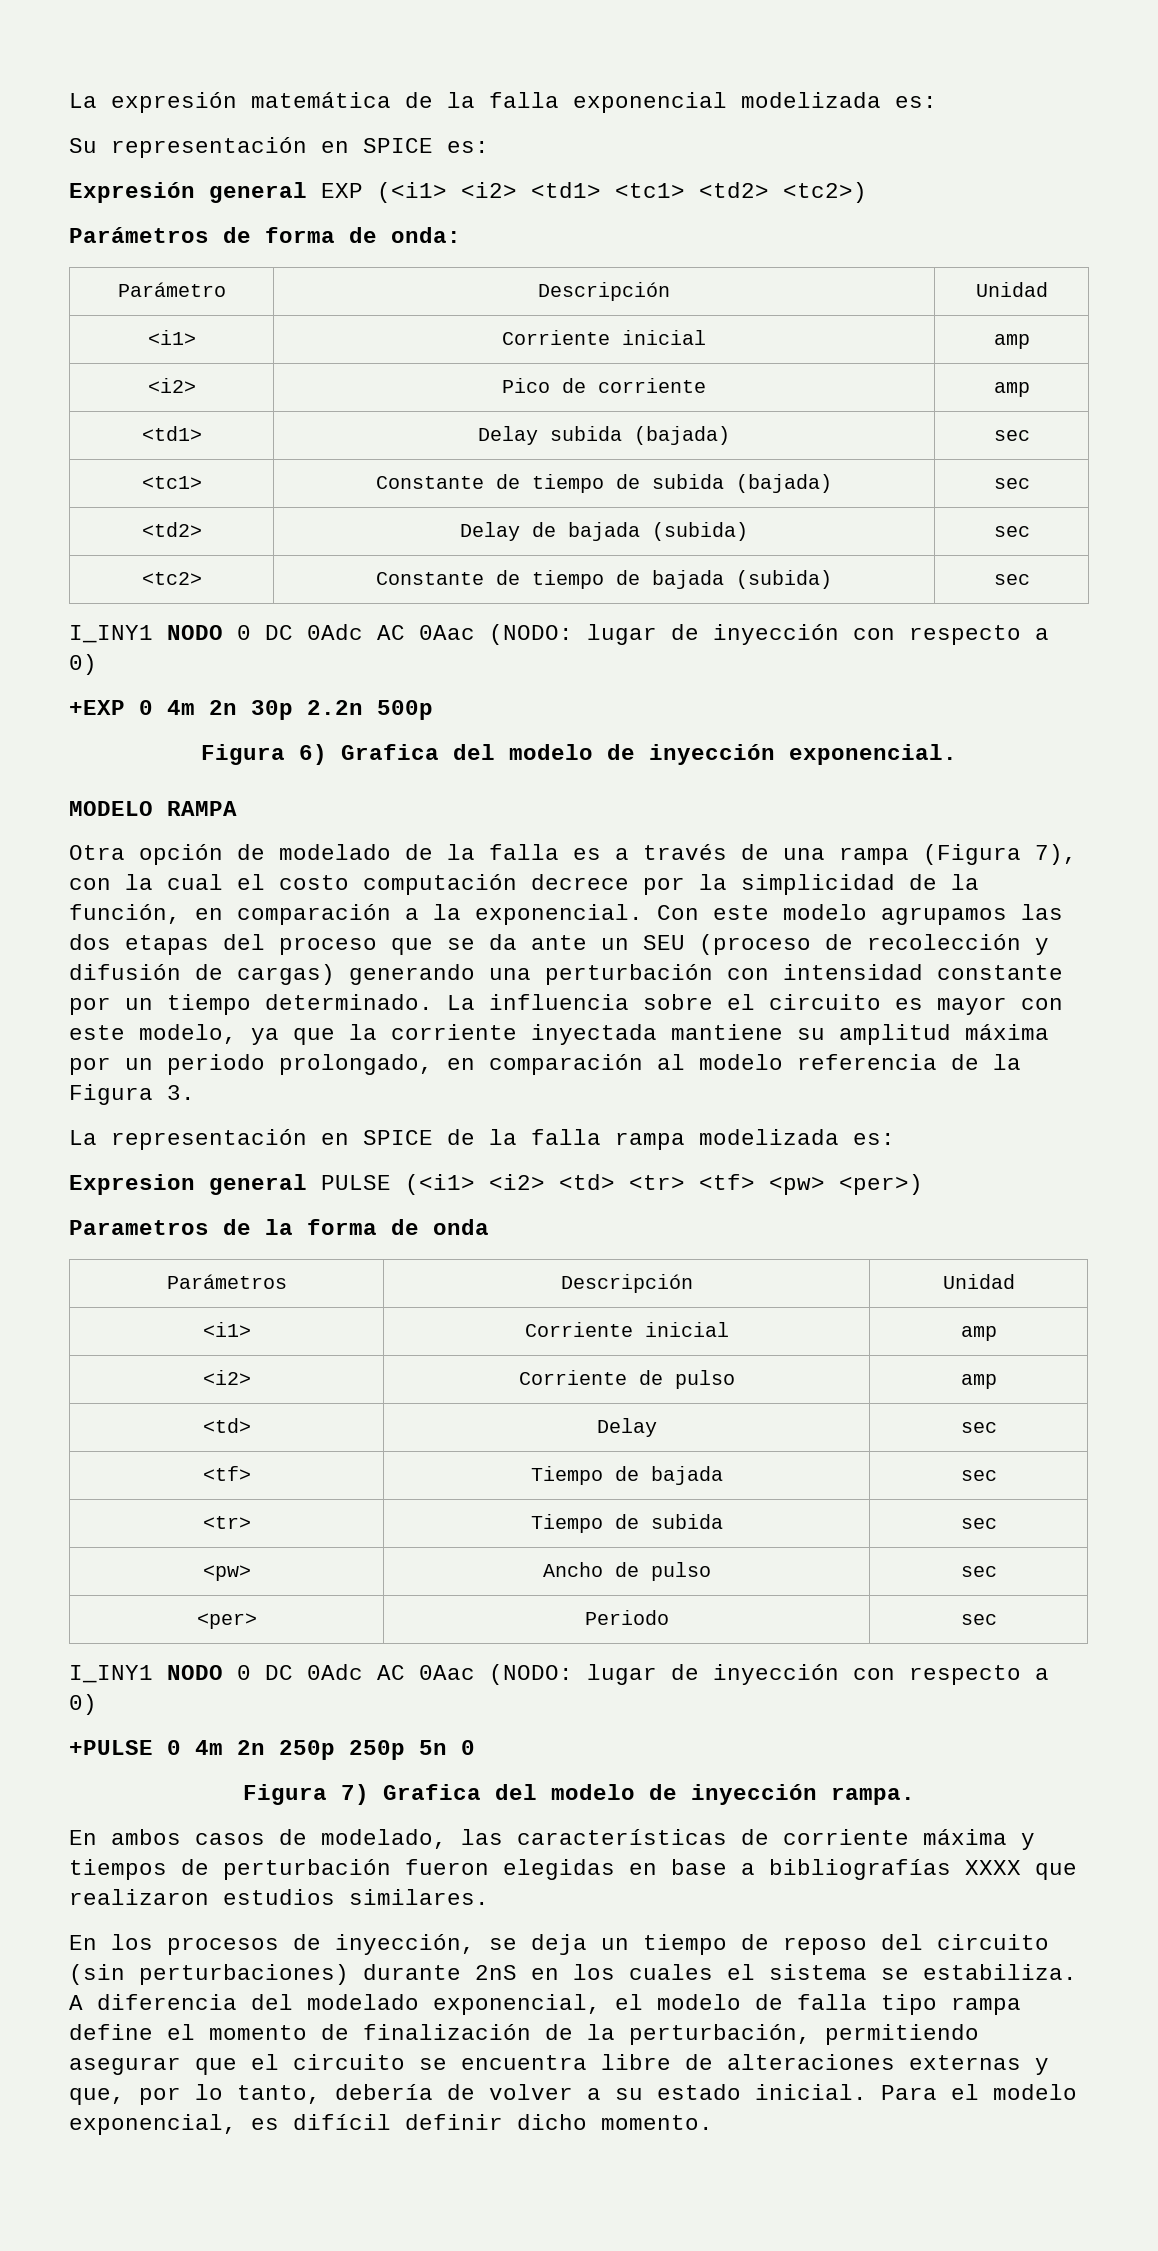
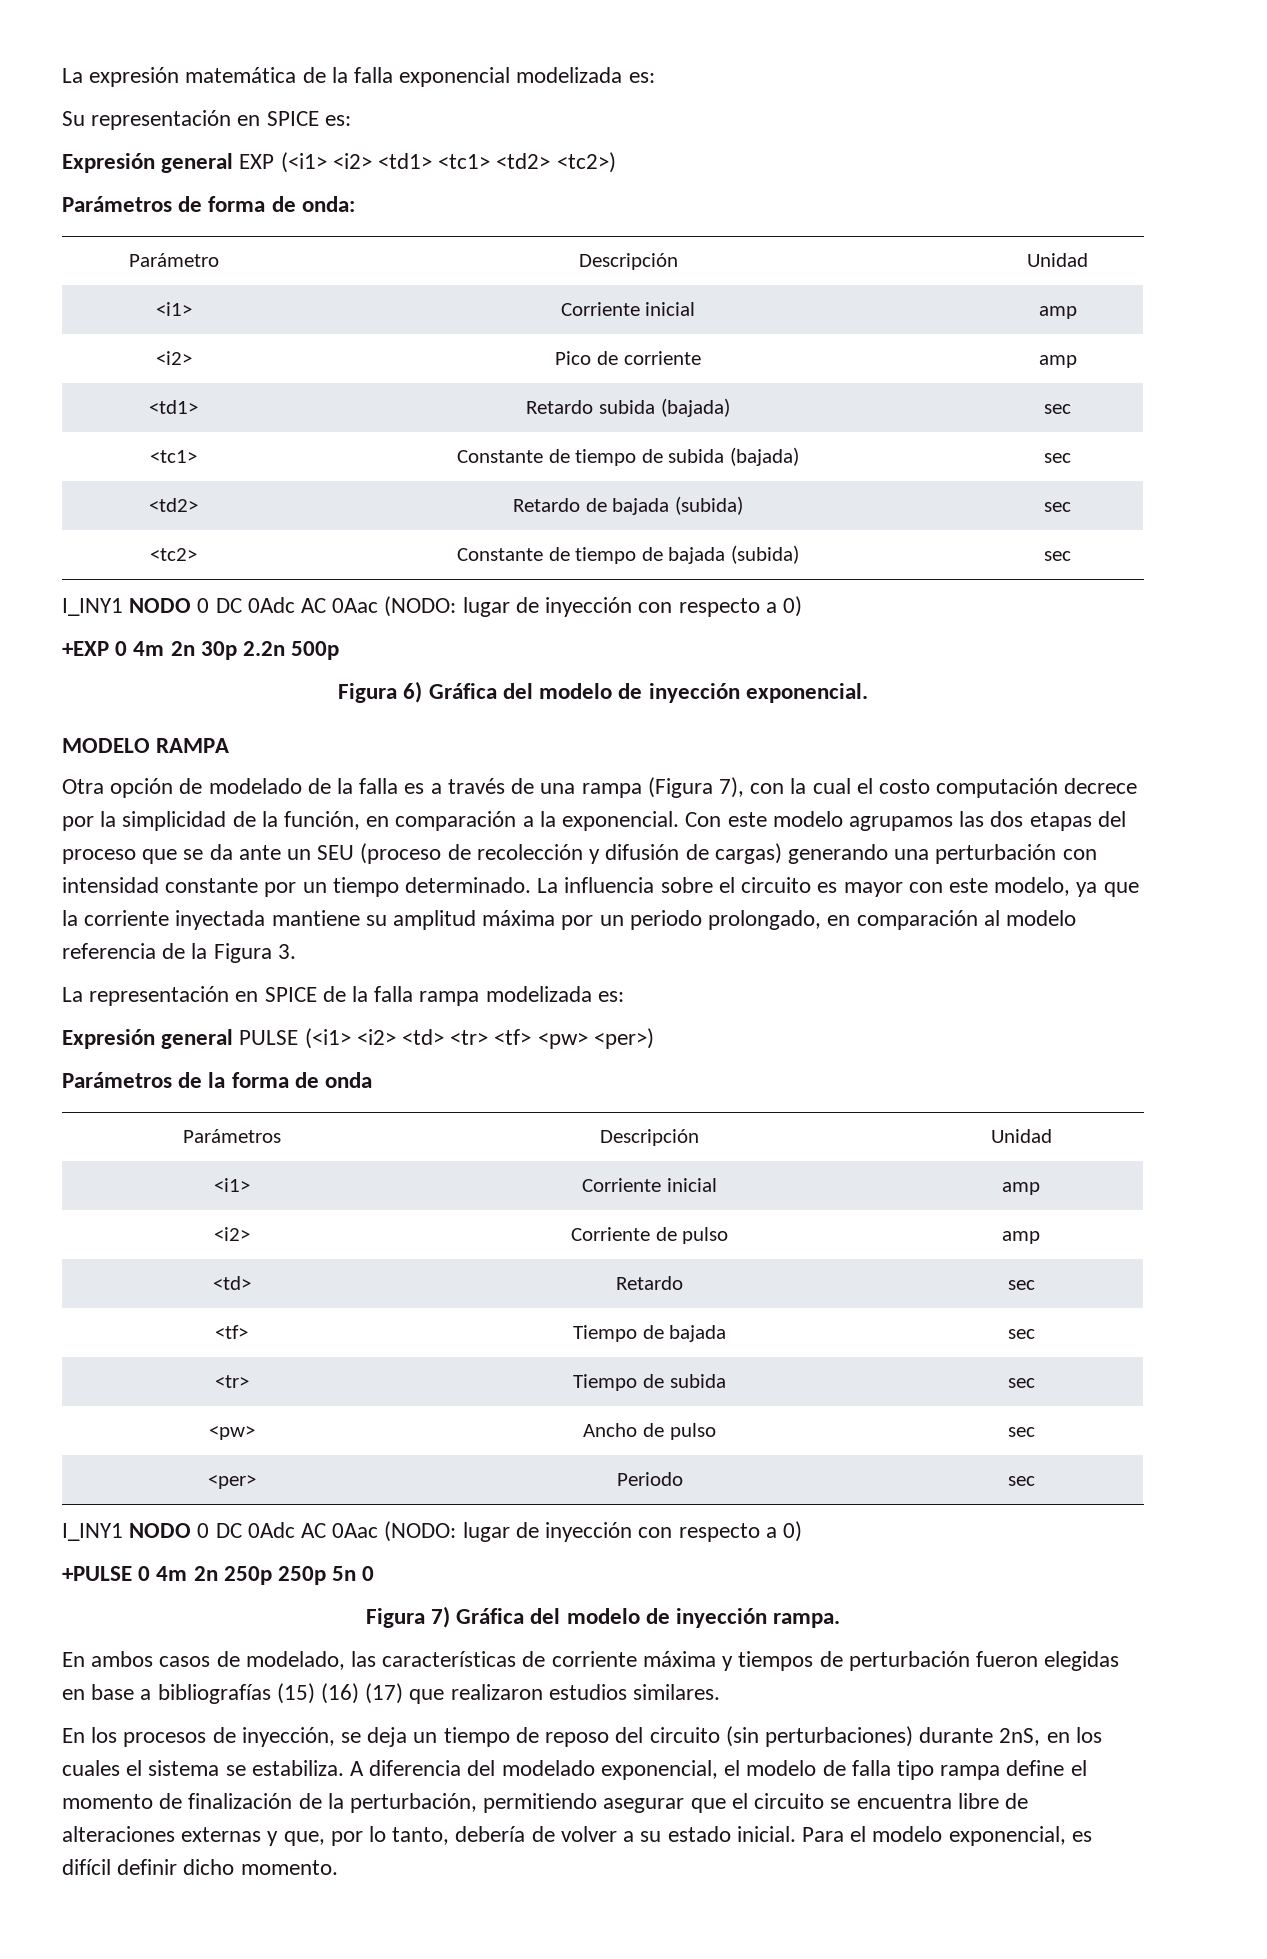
- <td1> | Delay subida (bajada) | sec
+ <td1> | Retardo subida (bajada) | sec
- <td2> | Delay de bajada (subida) | sec
+ <td2> | Retardo de bajada (subida) | sec
- Figura 6) Grafica del modelo de inyección exponencial.
+ Figura 6) Gráfica del modelo de inyección exponencial.
- Expresion general PULSE (<i1> <i2> <td> <tr> <tf> <pw> <per>)
+ Expresión general PULSE (<i1> <i2> <td> <tr> <tf> <pw> <per>)
- Parametros de la forma de onda
+ Parámetros de la forma de onda
- <td> | Delay | sec
+ <td> | Retardo | sec
- Figura 7) Grafica del modelo de inyección rampa.
+ Figura 7) Gráfica del modelo de inyección rampa.
- En ambos casos de modelado, las características de corriente máxima y tiempos de perturbación fueron elegidas en base a bibliografías XXXX que realizaron estudios similares.
+ En ambos casos de modelado, las características de corriente máxima y tiempos de perturbación fueron elegidas en base a bibliografías (15) (16) (17) que realizaron estudios similares.
- En los procesos de inyección, se deja un tiempo de reposo del circuito (sin perturbaciones) durante 2nS en los cuales el sistema se estabiliza.
+ En los procesos de inyección, se deja un tiempo de reposo del circuito (sin perturbaciones) durante 2nS, en los cuales el sistema se estabiliza.

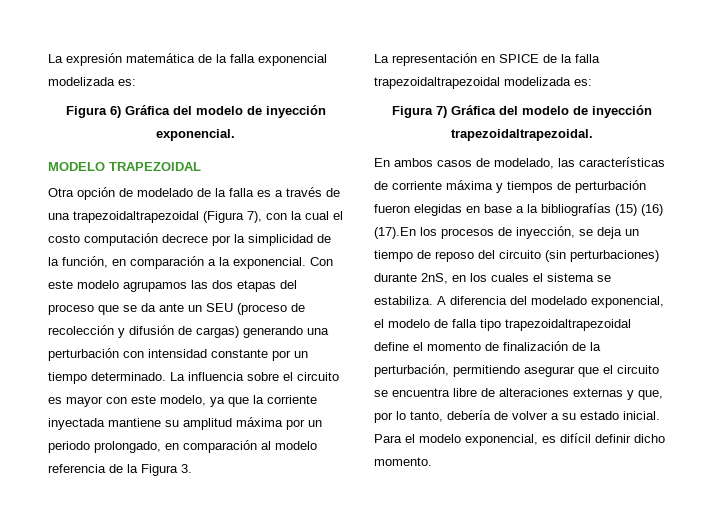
- Su representación en SPICE es:
- Expresión general EXP (<i1> <i2> <td1> <tc1> <td2> <tc2>)
- Parámetros de forma de onda:
- Parámetro | Descripción | Unidad
- <i1> | Corriente inicial | amp
- <i2> | Pico de corriente | amp
- <td1> | Retardo subida (bajada) | sec
- <tc1> | Constante de tiempo de subida (bajada) | sec
- <td2> | Retardo de bajada (subida) | sec
- <tc2> | Constante de tiempo de bajada (subida) | sec
- I_INY1 NODO 0 DC 0Adc AC 0Aac (NODO: lugar de inyección con respecto a 0)
- +EXP 0 4m 2n 30p 2.2n 500p
- MODELO RAMPA
+ MODELO TRAPEZOIDAL
- Otra opción de modelado de la falla es a través de una rampa (Figura 7), con la cual el costo computación decrece por la simplicidad de la función, en comparación a la exponencial.
+ Otra opción de modelado de la falla es a través de una trapezoidaltrapezoidal (Figura 7), con la cual el costo computación decrece por la simplicidad de la función, en comparación a la exponencial.
- La representación en SPICE de la falla rampa modelizada es:
- Expresión general PULSE (<i1> <i2> <td> <tr> <tf> <pw> <per>)
- Parámetros de la forma de onda
- Parámetros | Descripción | Unidad
- <i1> | Corriente inicial | amp
- <i2> | Corriente de pulso | amp
- <td> | Retardo | sec
- <tf> | Tiempo de bajada | sec
- <tr> | Tiempo de subida | sec
- <pw> | Ancho de pulso | sec
- <per> | Periodo | sec
- I_INY1 NODO 0 DC 0Adc AC 0Aac (NODO: lugar de inyección con respecto a 0)
- +PULSE 0 4m 2n 250p 250p 5n 0
+ La representación en SPICE de la falla trapezoidaltrapezoidal modelizada es:
- Figura 7) Gráfica del modelo de inyección rampa.
+ Figura 7) Gráfica del modelo de inyección trapezoidaltrapezoidal.
- En ambos casos de modelado, las características de corriente máxima y tiempos de perturbación fueron elegidas en base a bibliografías (15) (16) (17) que realizaron estudios similares.
- En los procesos de inyección, se deja un tiempo de reposo del circuito (sin perturbaciones) durante 2nS, en los cuales el sistema se estabiliza.
+ En ambos casos de modelado, las características de corriente máxima y tiempos de perturbación fueron elegidas en base a la bibliografías (15) (16) (17).En los procesos de inyección, se deja un tiempo de reposo del circuito (sin perturbaciones) durante 2nS, en los cuales el sistema se estabiliza.
- A diferencia del modelado exponencial, el modelo de falla tipo rampa define el momento de finalización de la perturbación, permitiendo asegurar que el circuito se encuentra libre de alteraciones externas y que, por lo tanto, debería de volver a su estado inicial.
+ A diferencia del modelado exponencial, el modelo de falla tipo trapezoidaltrapezoidal define el momento de finalización de la perturbación, permitiendo asegurar que el circuito se encuentra libre de alteraciones externas y que, por lo tanto, debería de volver a su estado inicial.

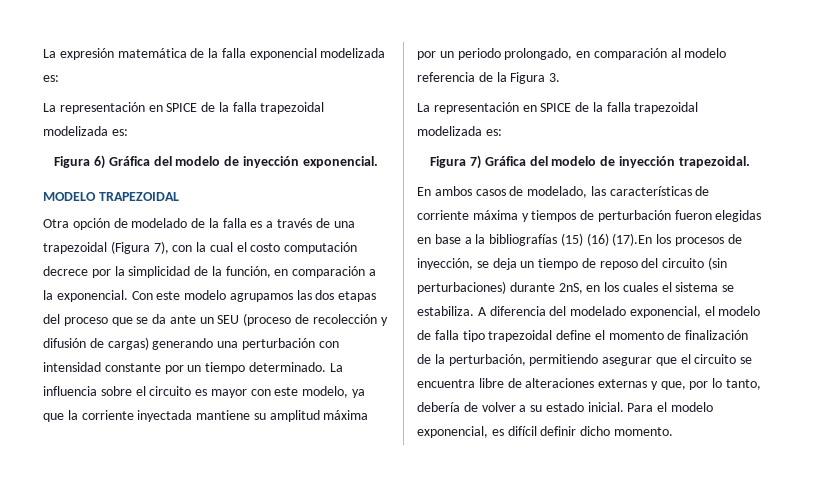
  La expresión matemática de la falla exponencial modelizada es:
+ La representación en SPICE de la falla trapezoidal modelizada es:
- Otra opción de modelado de la falla es a través de una trapezoidaltrapezoidal (Figura 7), con la cual el costo computación decrece por la simplicidad de la función, en comparación a la exponencial.
+ Otra opción de modelado de la falla es a través de una trapezoidal (Figura 7), con la cual el costo computación decrece por la simplicidad de la función, en comparación a la exponencial.
  La influencia sobre el circuito es mayor con este modelo, ya que la corriente inyectada mantiene su amplitud máxima por un periodo prolongado, en comparación al modelo referencia de la Figura 3.
- La representación en SPICE de la falla trapezoidaltrapezoidal modelizada es:
+ La representación en SPICE de la falla trapezoidal modelizada es:
- Figura 7) Gráfica del modelo de inyección trapezoidaltrapezoidal.
+ Figura 7) Gráfica del modelo de inyección trapezoidal.
- A diferencia del modelado exponencial, el modelo de falla tipo trapezoidaltrapezoidal define el momento de finalización de la perturbación, permitiendo asegurar que el circuito se encuentra libre de alteraciones externas y que, por lo tanto, debería de volver a su estado inicial.
+ A diferencia del modelado exponencial, el modelo de falla tipo trapezoidal define el momento de finalización de la perturbación, permitiendo asegurar que el circuito se encuentra libre de alteraciones externas y que, por lo tanto, debería de volver a su estado inicial.

